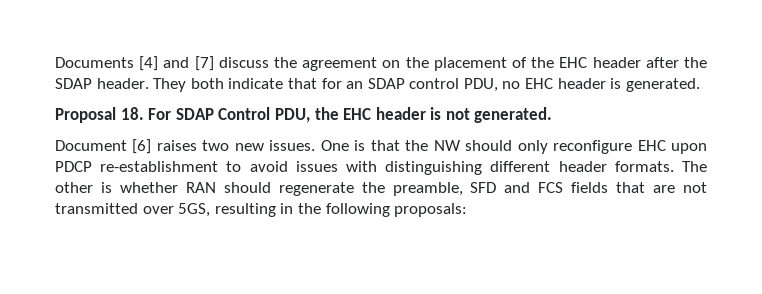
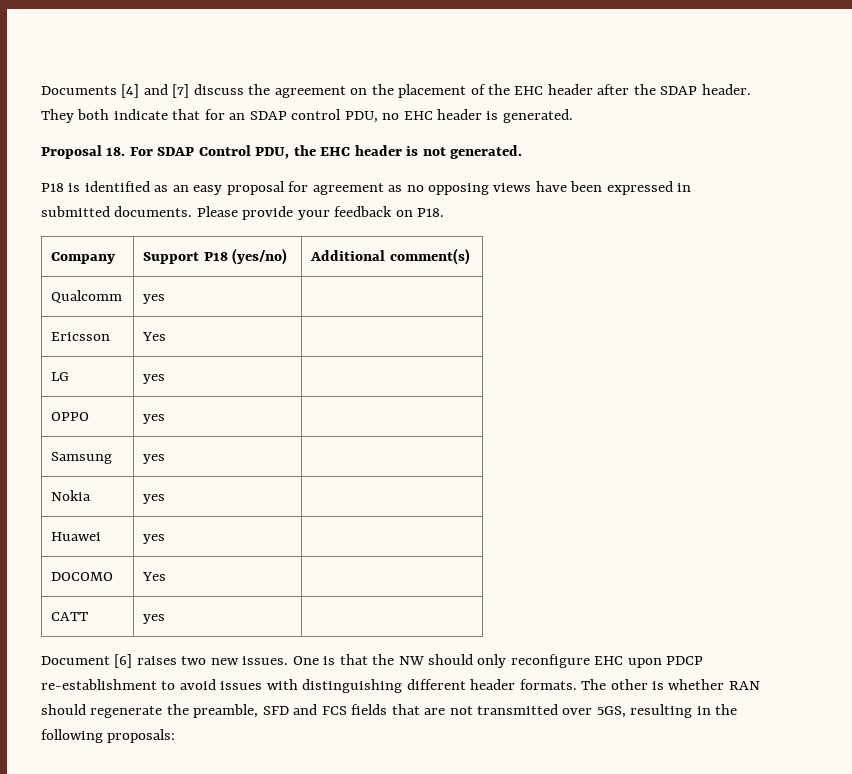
+ P18 is identified as an easy proposal for agreement as no opposing views have been expressed in submitted documents. Please provide your feedback on P18.
+ Company | Support P18 (yes/no) | Additional comment(s)
+ Qualcomm | yes |
+ Ericsson | Yes |
+ LG | yes |
+ OPPO | yes |
+ Samsung | yes |
+ Nokia | yes |
+ Huawei | yes |
+ DOCOMO | Yes |
+ CATT | yes |

